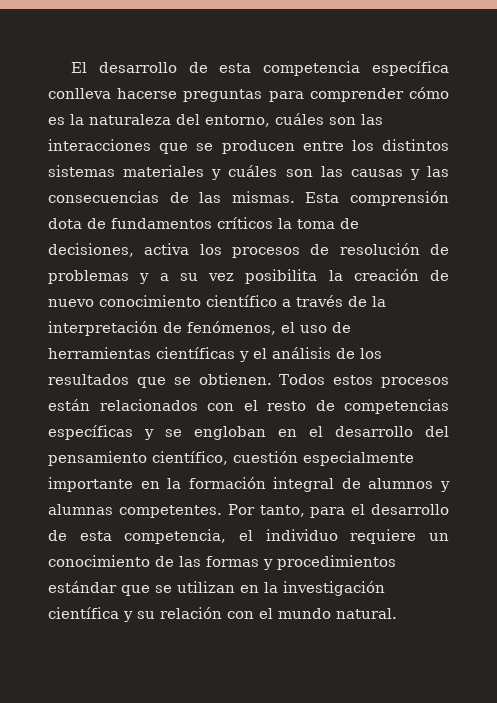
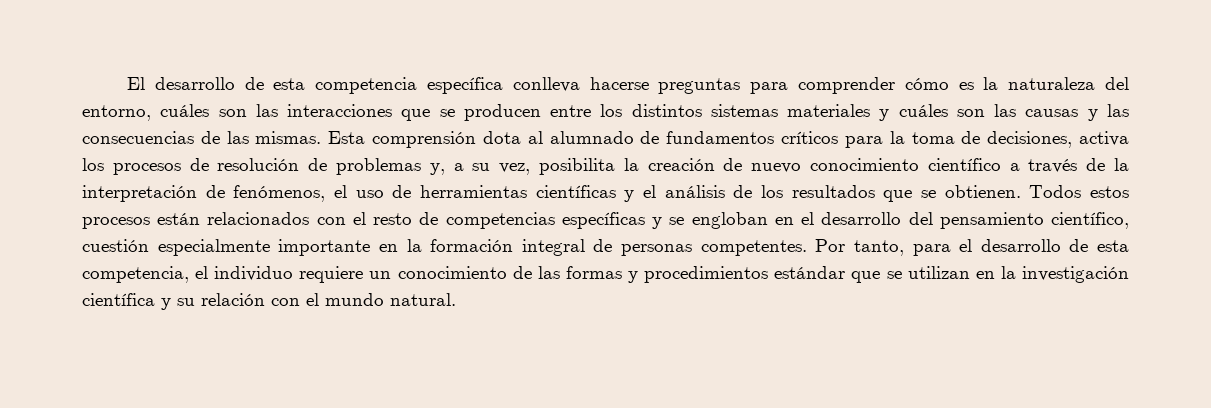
- Esta comprensión dota de fundamentos críticos la toma de decisiones, activa los procesos de resolución de problemas y a su vez posibilita la creación de nuevo conocimiento científico a través de la interpretación de fenómenos, el uso de herramientas científicas y el análisis de los resultados que se obtienen.
+ Esta comprensión dota al alumnado de fundamentos críticos para la toma de decisiones, activa los procesos de resolución de problemas y, a su vez, posibilita la creación de nuevo conocimiento científico a través de la interpretación de fenómenos, el uso de herramientas científicas y el análisis de los resultados que se obtienen.
- Todos estos procesos están relacionados con el resto de competencias específicas y se engloban en el desarrollo del pensamiento científico, cuestión especialmente importante en la formación integral de alumnos y alumnas competentes.
+ Todos estos procesos están relacionados con el resto de competencias específicas y se engloban en el desarrollo del pensamiento científico, cuestión especialmente importante en la formación integral de personas competentes.

